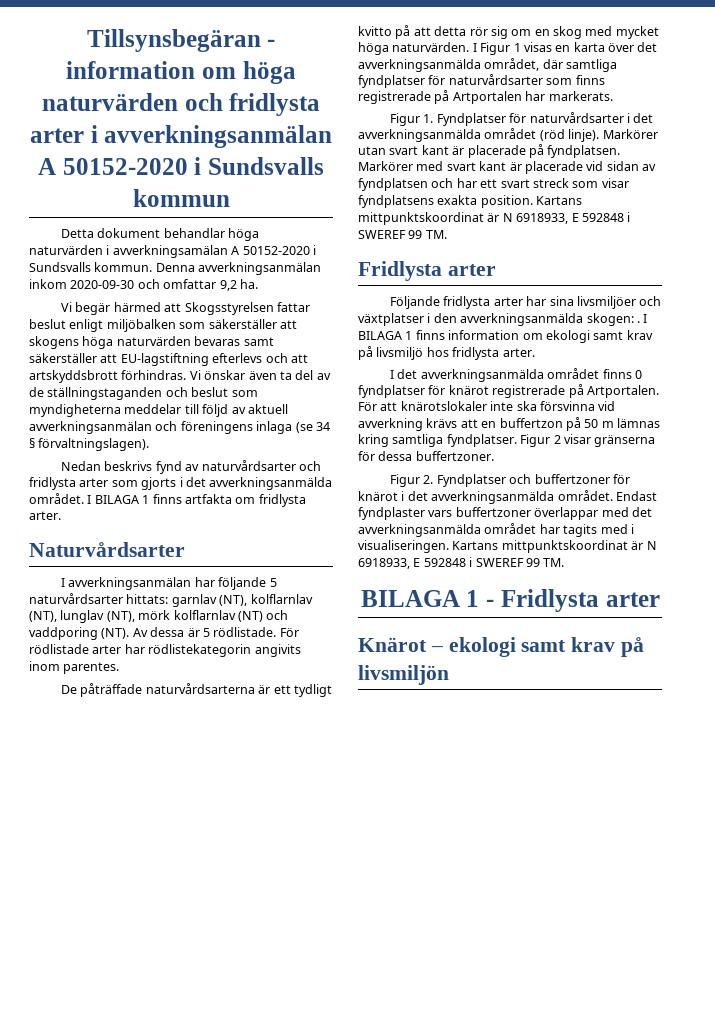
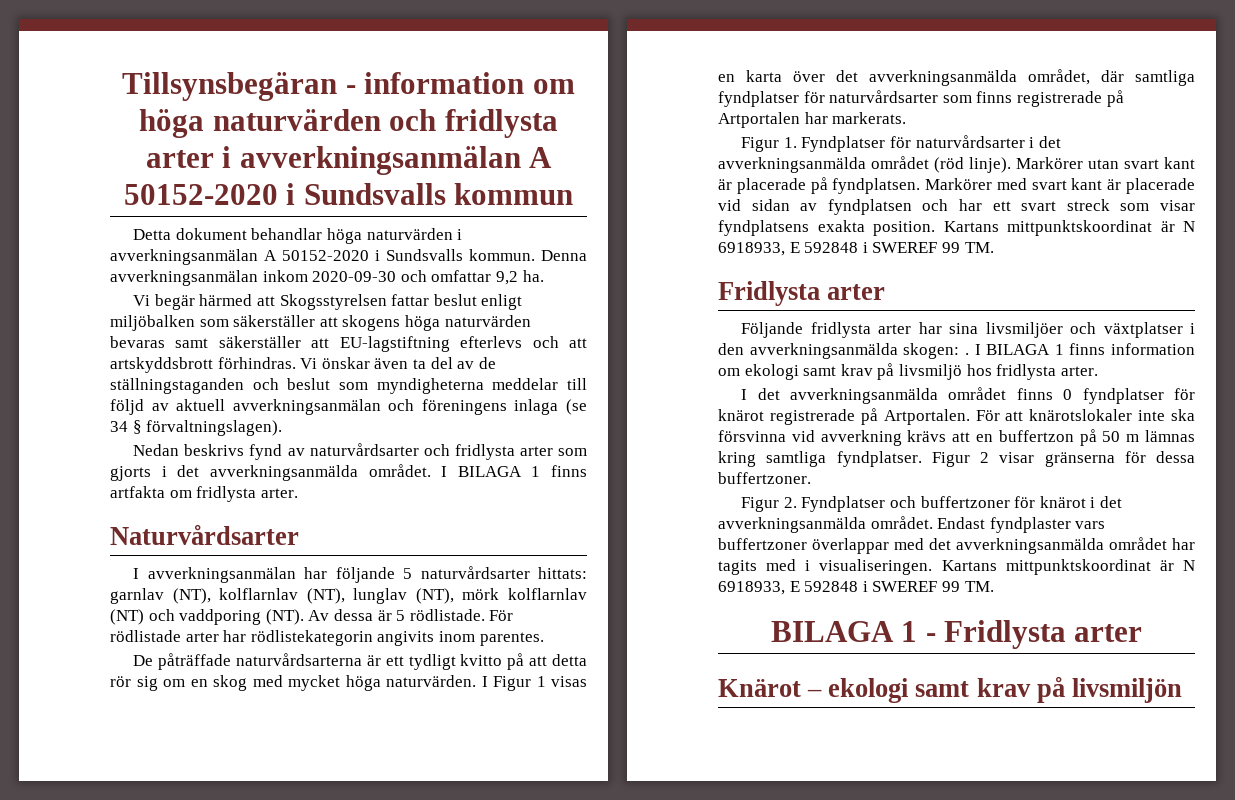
- Detta dokument behandlar höga naturvärden i avverkningsamälan A 50152-2020 i Sundsvalls kommun.
+ Detta dokument behandlar höga naturvärden i avverkningsanmälan A 50152-2020 i Sundsvalls kommun.

